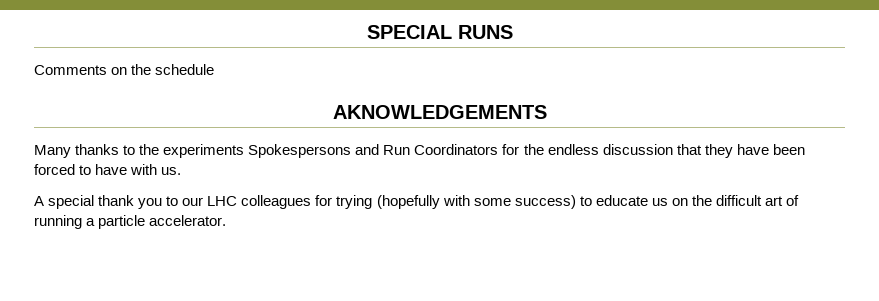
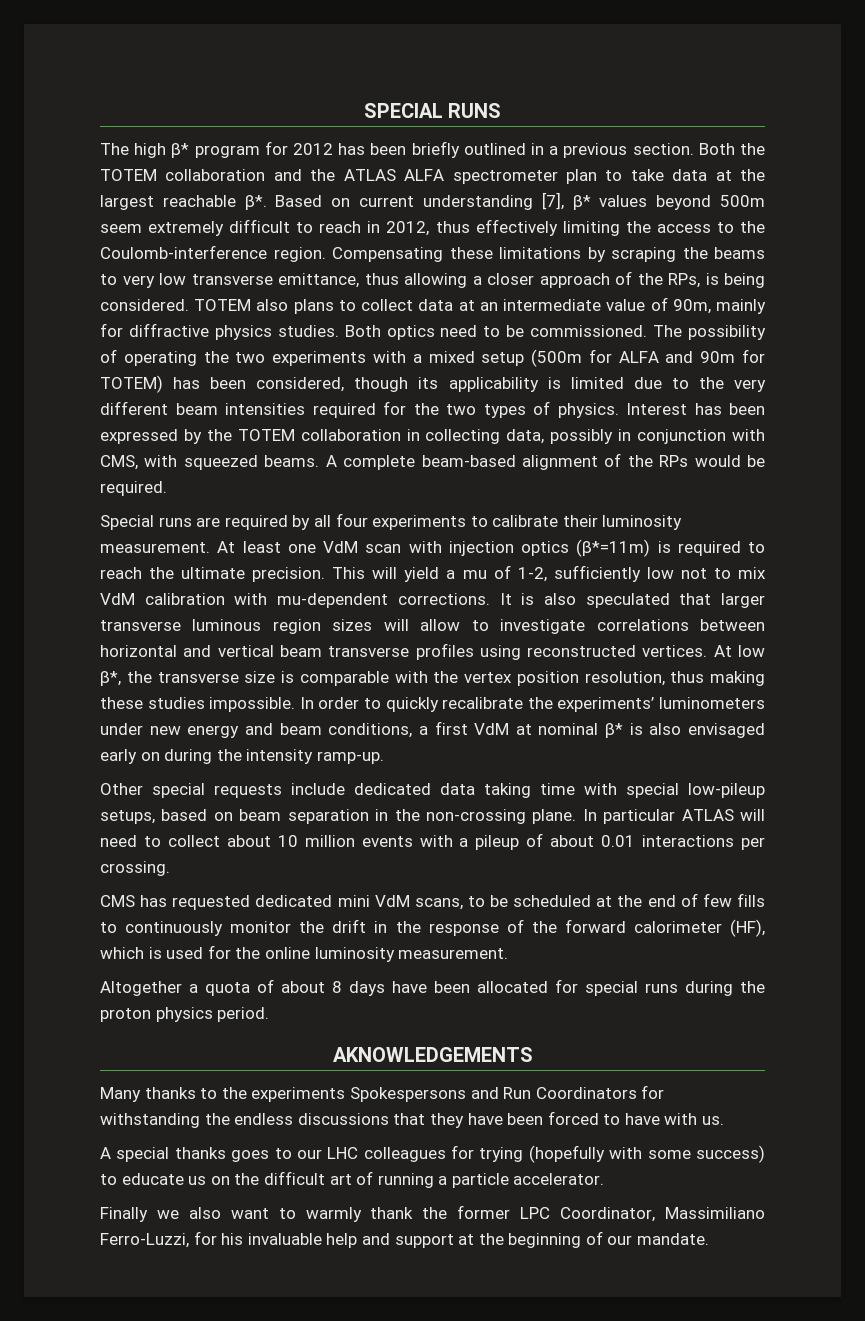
- Comments on the schedule
+ The high β* program for 2012 has been briefly outlined in a previous section. Both the TOTEM collaboration and the ATLAS ALFA spectrometer plan to take data at the largest reachable β*. Based on current understanding [7], β* values beyond 500m seem extremely difficult to reach in 2012, thus effectively limiting the access to the Coulomb-interference region. Compensating these limitations by scraping the beams to very low transverse emittance, thus allowing a closer approach of the RPs, is being considered. TOTEM also plans to collect data at an intermediate value of 90m, mainly for diffractive physics studies. Both optics need to be commissioned. The possibility of operating the two experiments with a mixed setup (500m for ALFA and 90m for TOTEM) has been considered, though its applicability is limited due to the very different beam intensities required for the two types of physics. Interest has been expressed by the TOTEM collaboration in collecting data, possibly in conjunction with CMS, with squeezed beams. A complete beam-based alignment of the RPs would be required.
+ Special runs are required by all four experiments to calibrate their luminosity measurement. At least one VdM scan with injection optics (β*=11m) is required to reach the ultimate precision. This will yield a mu of 1-2, sufficiently low not to mix VdM calibration with mu-dependent corrections. It is also speculated that larger transverse luminous region sizes will allow to investigate correlations between horizontal and vertical beam transverse profiles using reconstructed vertices. At low β*, the transverse size is comparable with the vertex position resolution, thus making these studies impossible. In order to quickly recalibrate the experiments’ luminometers under new energy and beam conditions, a first VdM at nominal β* is also envisaged early on during the intensity ramp-up.
+ Other special requests include dedicated data taking time with special low-pileup setups, based on beam separation in the non-crossing plane. In particular ATLAS will need to collect about 10 million events with a pileup of about 0.01 interactions per crossing.
+ CMS has requested dedicated mini VdM scans, to be scheduled at the end of few fills to continuously monitor the drift in the response of the forward calorimeter (HF), which is used for the online luminosity measurement.
+ Altogether a quota of about 8 days have been allocated for special runs during the proton physics period.
- Many thanks to the experiments Spokespersons and Run Coordinators for the endless discussion that they have been forced to have with us.
+ Many thanks to the experiments Spokespersons and Run Coordinators for withstanding the endless discussions that they have been forced to have with us.
- A special thank you to our LHC colleagues for trying (hopefully with some success) to educate us on the difficult art of running a particle accelerator.
+ A special thanks goes to our LHC colleagues for trying (hopefully with some success) to educate us on the difficult art of running a particle accelerator.
+ Finally we also want to warmly thank the former LPC Coordinator, Massimiliano Ferro-Luzzi, for his invaluable help and support at the beginning of our mandate.

